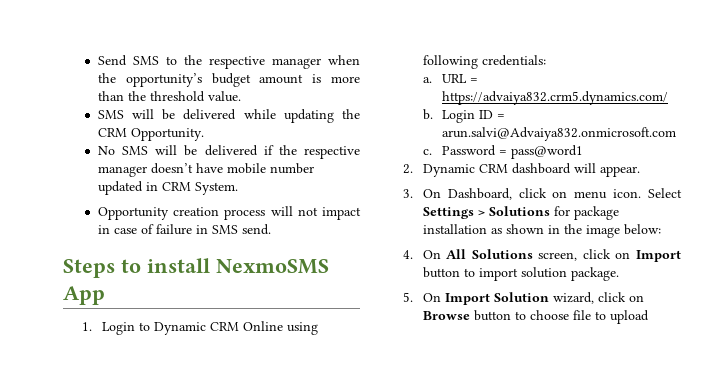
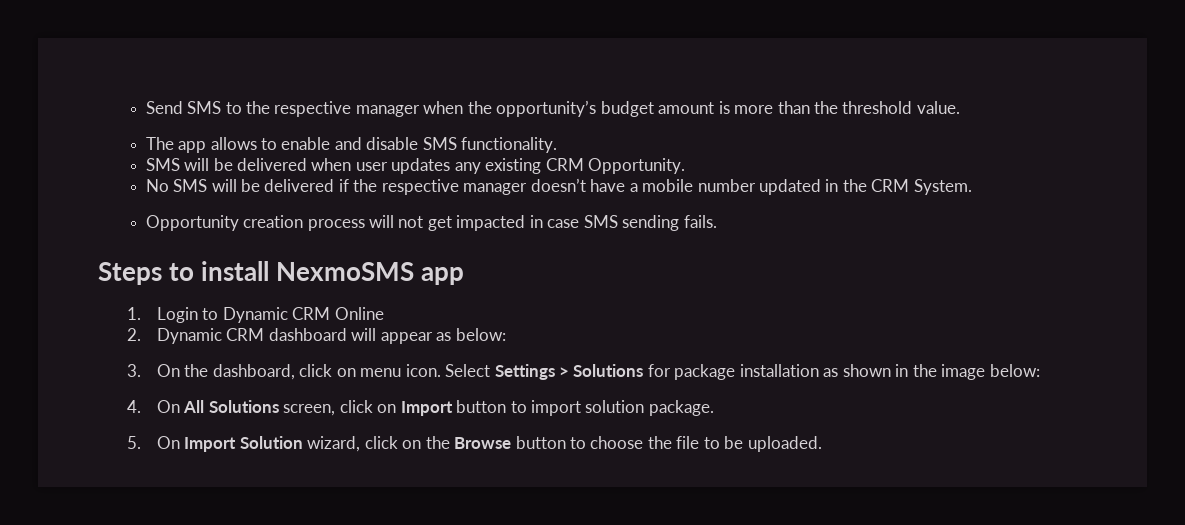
- SMS will be delivered while updating the CRM Opportunity.
+ The app allows to enable and disable SMS functionality.
+ SMS will be delivered when user updates any existing CRM Opportunity.
- No SMS will be delivered if the respective manager doesn’t have mobile number updated in CRM System.
+ No SMS will be delivered if the respective manager doesn’t have a mobile number updated in the CRM System.
- Opportunity creation process will not impact in case of failure in SMS send.
+ Opportunity creation process will not get impacted in case SMS sending fails.
- Steps to install NexmoSMS App
+ Steps to install NexmoSMS app
- 1. Login to Dynamic CRM Online using following credentials:
- a. URL = https://advaiya832.crm5.dynamics.com/
- b. Login ID = arun.salvi@Advaiya832.onmicrosoft.com
- c. Password = pass@word1
+ 1. Login to Dynamic CRM Online
- 2. Dynamic CRM dashboard will appear.
+ 2. Dynamic CRM dashboard will appear as below:
- 3. On Dashboard, click on menu icon.
+ 3. On the dashboard, click on menu icon.
- 5. On Import Solution wizard, click on Browse button to choose file to upload
+ 5. On Import Solution wizard, click on the Browse button to choose the file to be uploaded.

